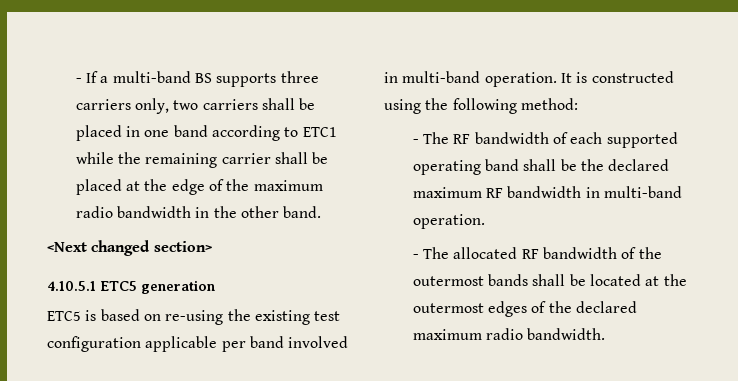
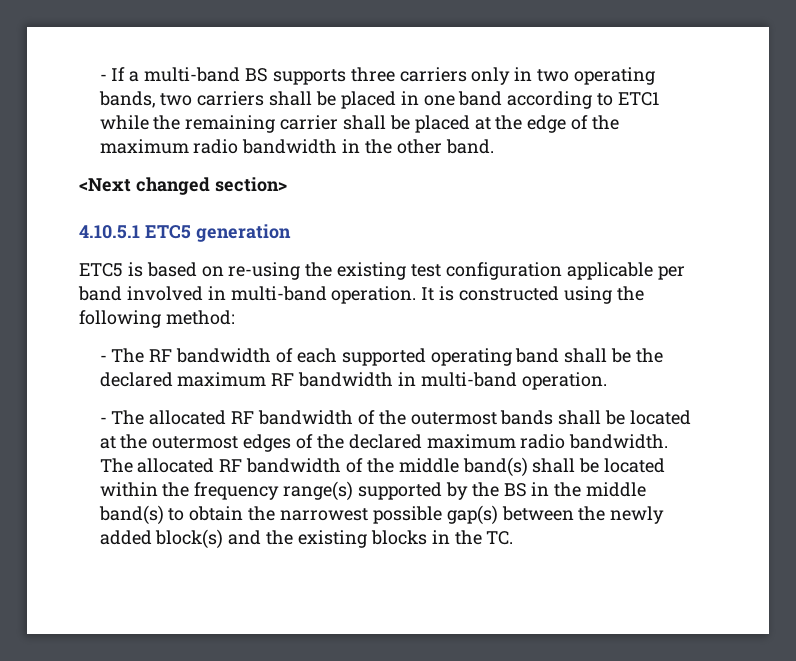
- - If a multi-band BS supports three carriers only, two carriers shall be placed in one band according to ETC1 while the remaining carrier shall be placed at the edge of the maximum radio bandwidth in the other band.
+ - If a multi-band BS supports three carriers only in two operating bands, two carriers shall be placed in one band according to ETC1 while the remaining carrier shall be placed at the edge of the maximum radio bandwidth in the other band.
+ The allocated RF bandwidth of the middle band(s) shall be located within the frequency range(s) supported by the BS in the middle band(s) to obtain the narrowest possible gap(s) between the newly added block(s) and the existing blocks in the TC.

